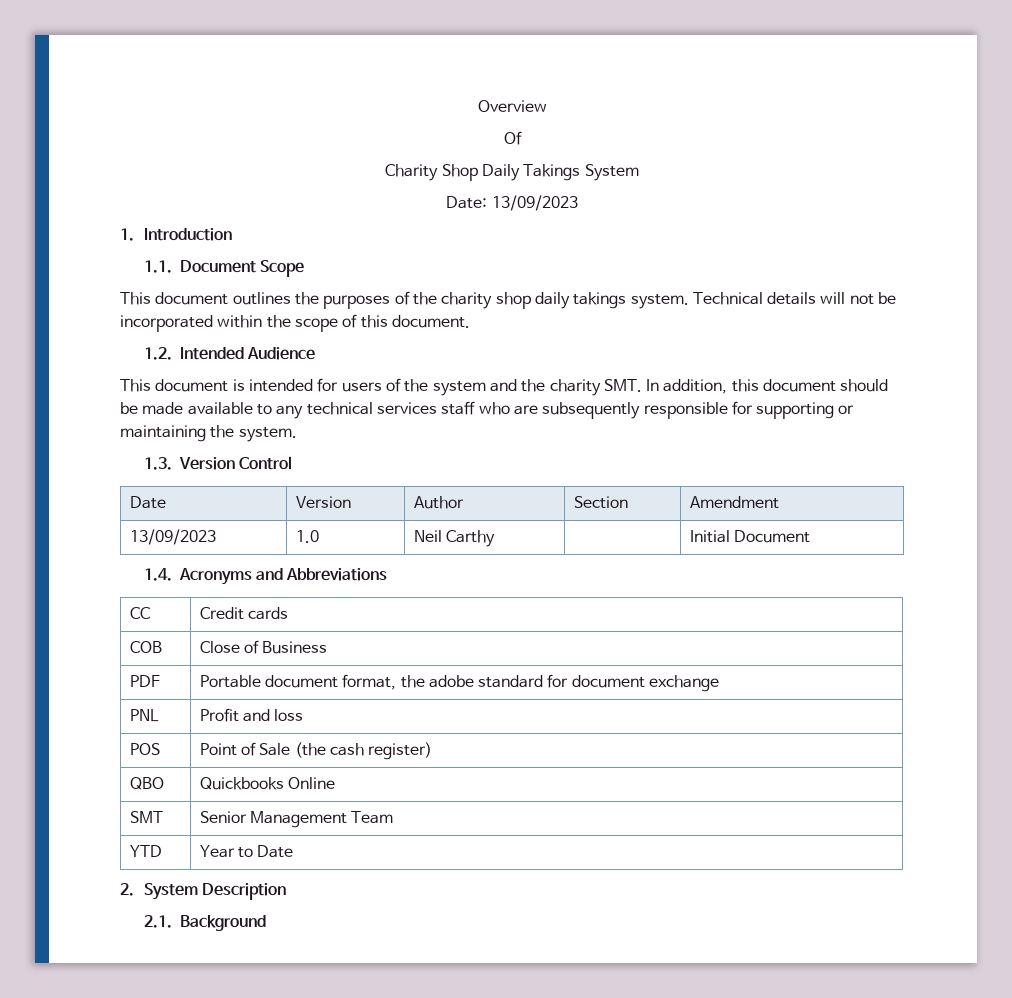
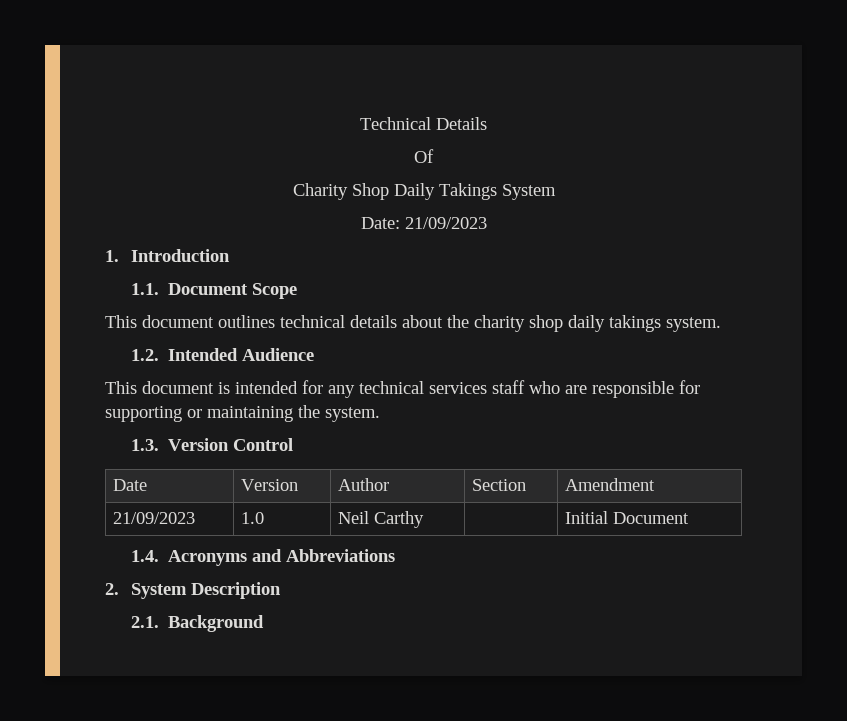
- Overview
+ Technical Details
- Date: 13/09/2023
+ Date: 21/09/2023
- This document outlines the purposes of the charity shop daily takings system. Technical details will not be incorporated within the scope of this document.
+ This document outlines technical details about the charity shop daily takings system.
- This document is intended for users of the system and the charity SMT. In addition, this document should be made available to any technical services staff who are subsequently responsible for supporting or maintaining the system.
+ This document is intended for any technical services staff who are responsible for supporting or maintaining the system.
- 13/09/2023 | 1.0 | Neil Carthy | | Initial Document
+ 21/09/2023 | 1.0 | Neil Carthy | | Initial Document
- CC | Credit cards
- COB | Close of Business
- PDF | Portable document format, the adobe standard for document exchange
- PNL | Profit and loss
- POS | Point of Sale (the cash register)
- QBO | Quickbooks Online
- SMT | Senior Management Team
- YTD | Year to Date

